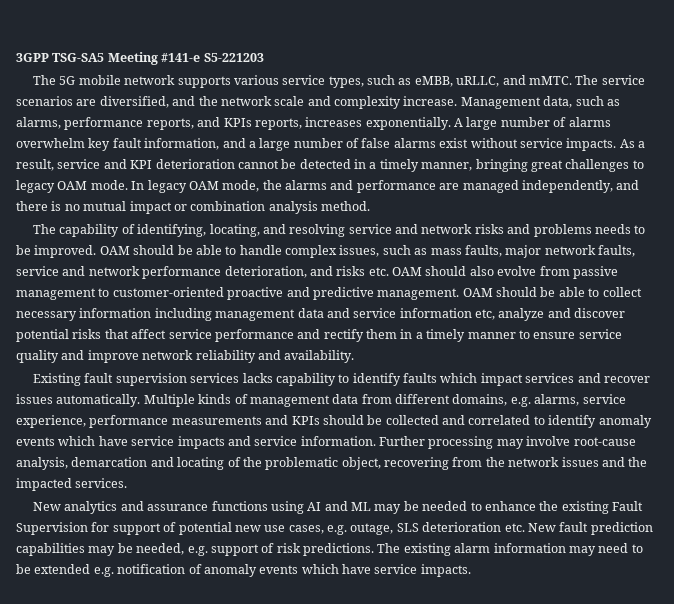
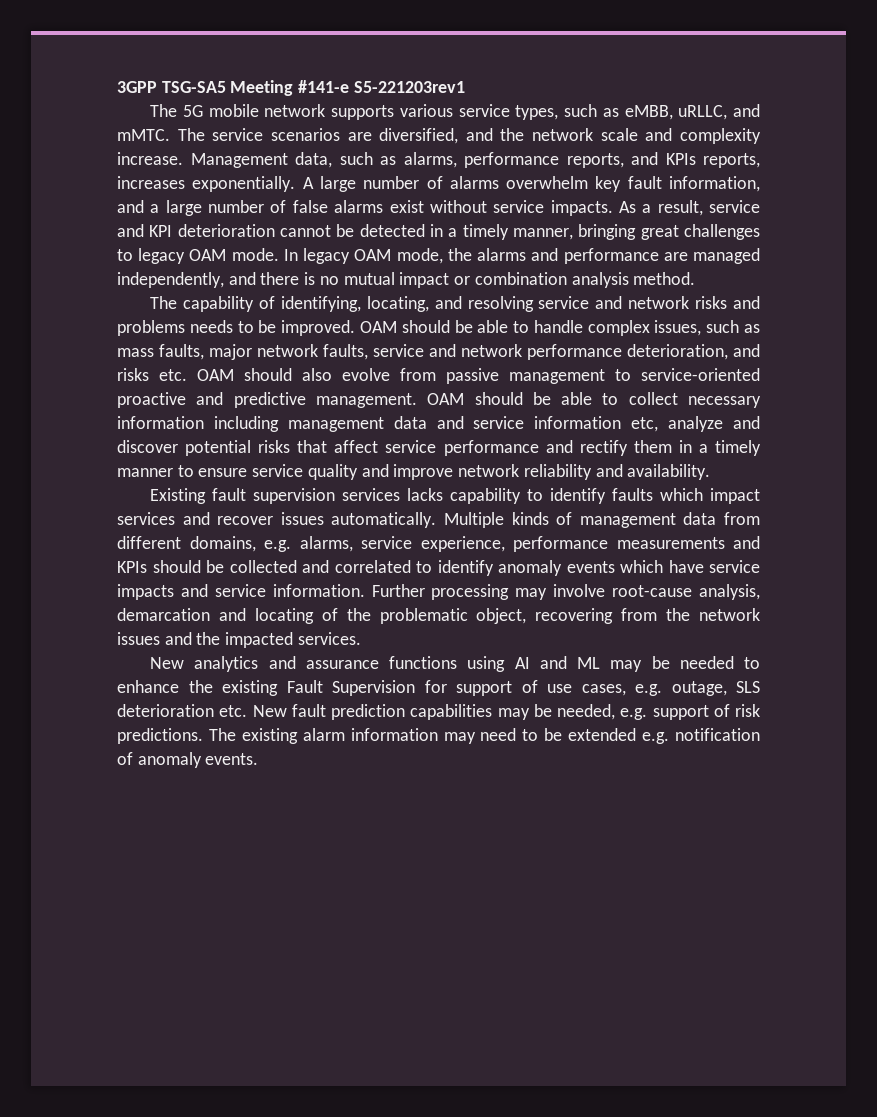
- 3GPP TSG-SA5 Meeting #141-e S5-221203
+ 3GPP TSG-SA5 Meeting #141-e S5-221203rev1
- OAM should be able to handle complex issues, such as mass faults, major network faults, service and network performance deterioration, and risks etc. OAM should also evolve from passive management to customer-oriented proactive and predictive management.
+ OAM should be able to handle complex issues, such as mass faults, major network faults, service and network performance deterioration, and risks etc. OAM should also evolve from passive management to service-oriented proactive and predictive management.
- New analytics and assurance functions using AI and ML may be needed to enhance the existing Fault Supervision for support of potential new use cases, e.g. outage, SLS deterioration etc. New fault prediction capabilities may be needed, e.g. support of risk predictions.
+ New analytics and assurance functions using AI and ML may be needed to enhance the existing Fault Supervision for support of use cases, e.g. outage, SLS deterioration etc. New fault prediction capabilities may be needed, e.g. support of risk predictions.
- The existing alarm information may need to be extended e.g. notification of anomaly events which have service impacts.
+ The existing alarm information may need to be extended e.g. notification of anomaly events.

